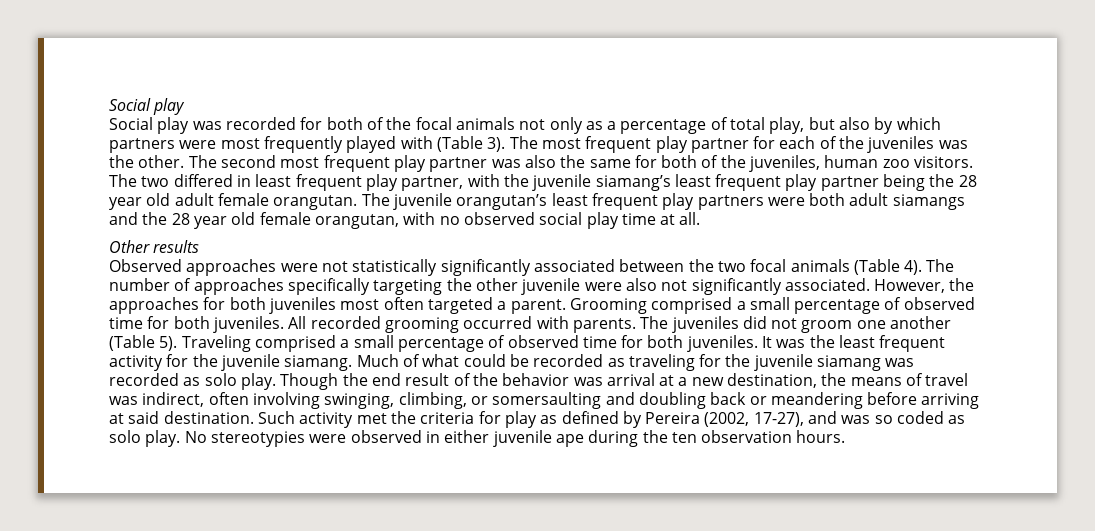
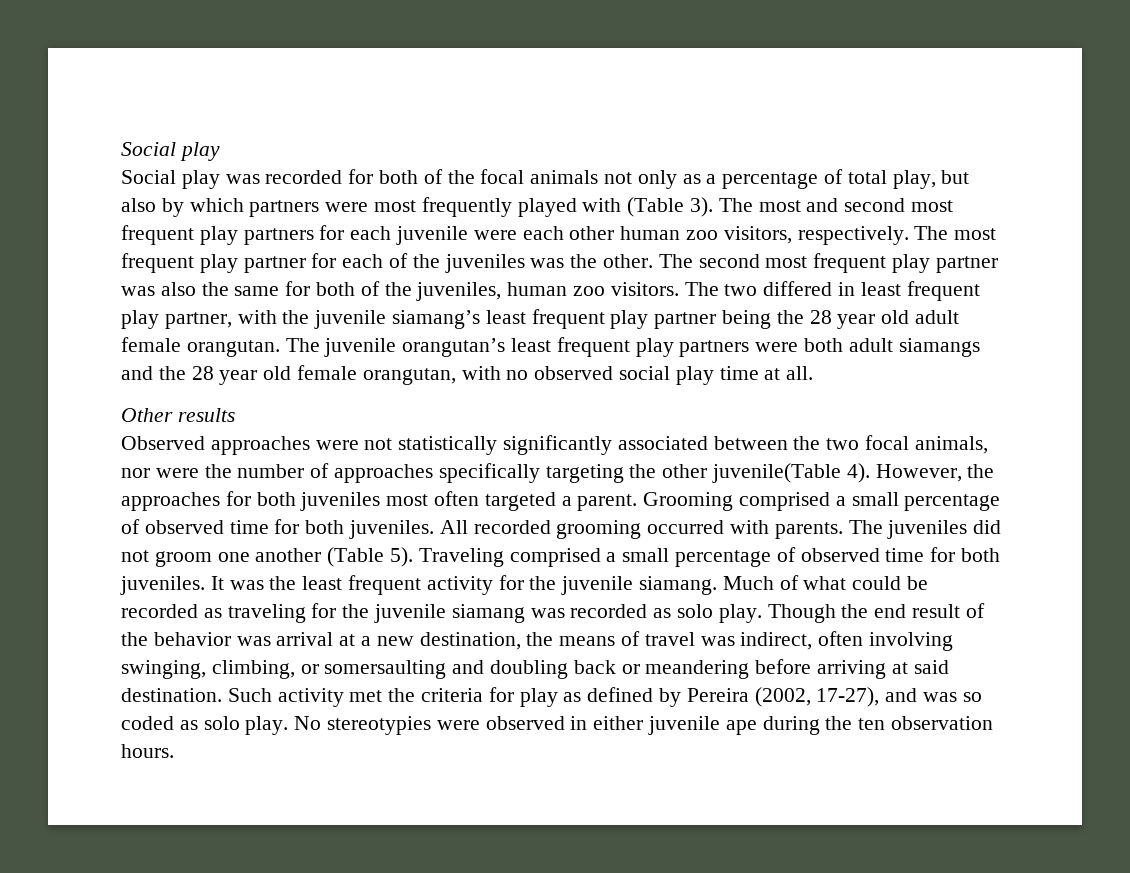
- The most frequent play partner for each of the juveniles was the other.
+ The most and second most frequent play partners for each juvenile were each other human zoo visitors, respectively. The most frequent play partner for each of the juveniles was the other.
- Observed approaches were not statistically significantly associated between the two focal animals (Table 4). The number of approaches specifically targeting the other juvenile were also not significantly associated.
+ Observed approaches were not statistically significantly associated between the two focal animals, nor were the number of approaches specifically targeting the other juvenile(Table 4).

